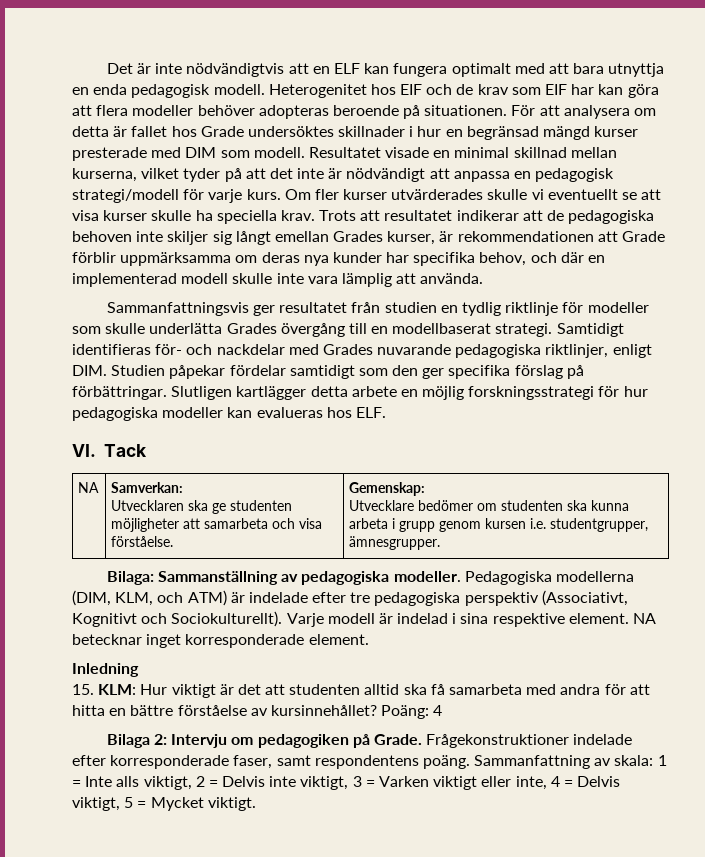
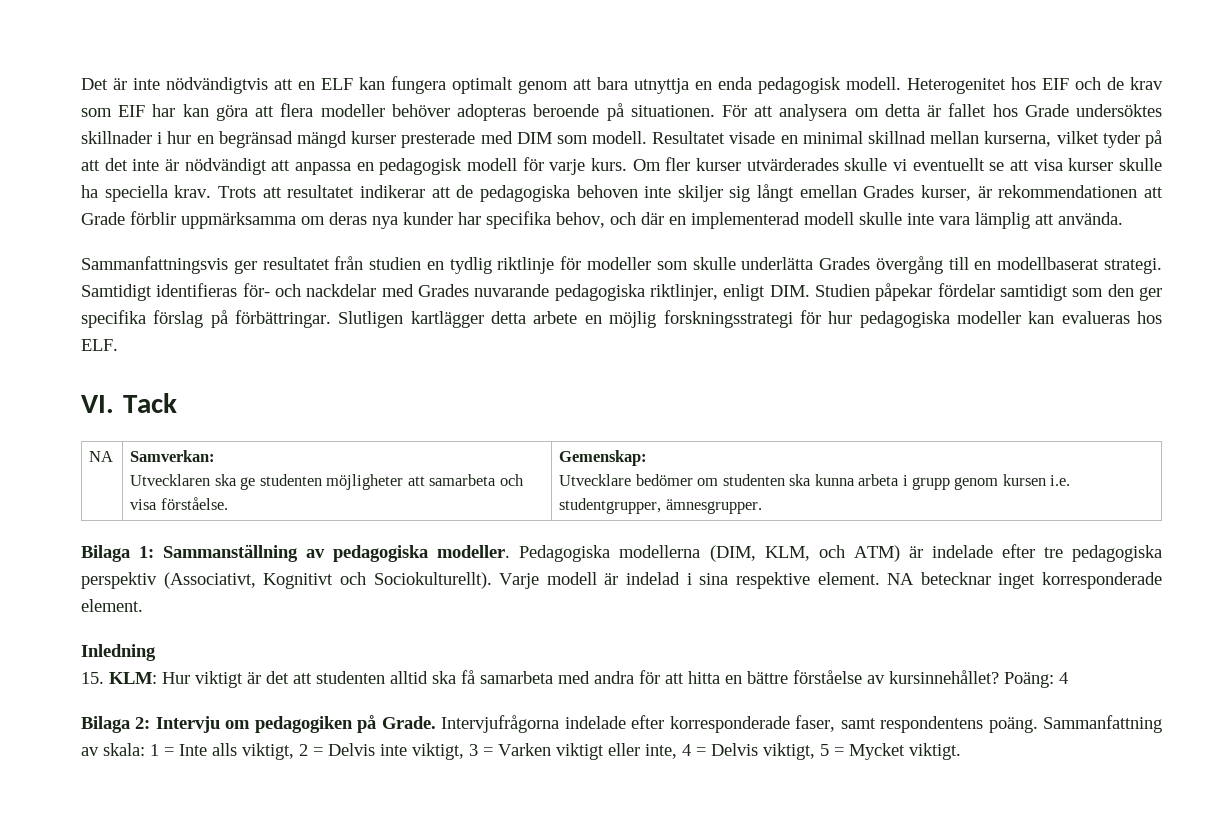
- Det är inte nödvändigtvis att en ELF kan fungera optimalt med att bara utnyttja en enda pedagogisk modell.
+ Det är inte nödvändigtvis att en ELF kan fungera optimalt genom att bara utnyttja en enda pedagogisk modell.
- Resultatet visade en minimal skillnad mellan kurserna, vilket tyder på att det inte är nödvändigt att anpassa en pedagogisk strategi/modell för varje kurs.
+ Resultatet visade en minimal skillnad mellan kurserna, vilket tyder på att det inte är nödvändigt att anpassa en pedagogisk modell för varje kurs.
- Bilaga: Sammanställning av pedagogiska modeller.
+ Bilaga 1: Sammanställning av pedagogiska modeller.
- Frågekonstruktioner indelade efter korresponderade faser, samt respondentens poäng.
+ Intervjufrågorna indelade efter korresponderade faser, samt respondentens poäng.

